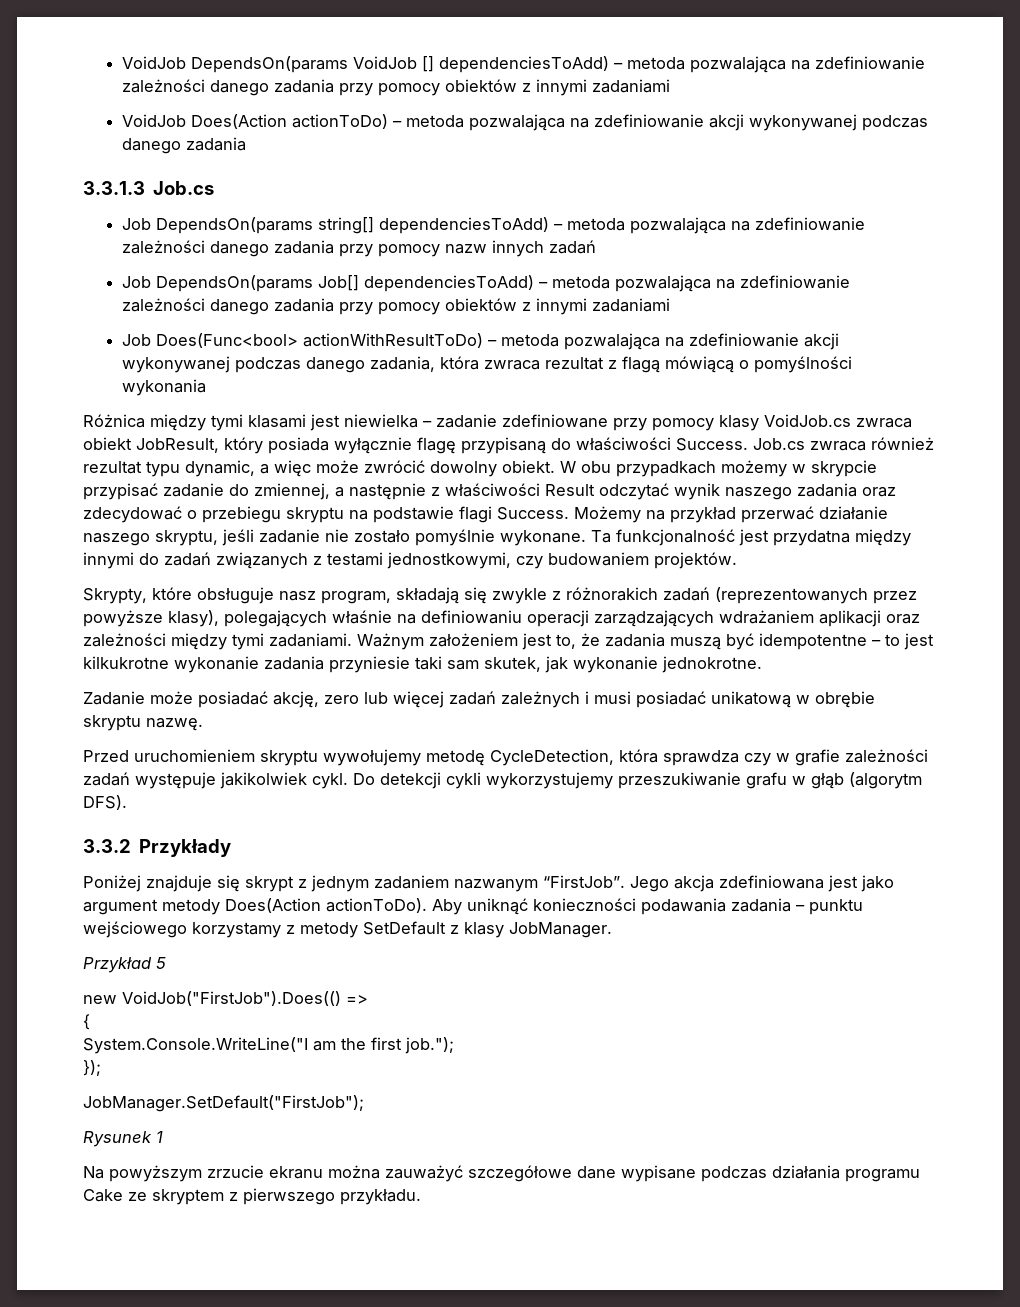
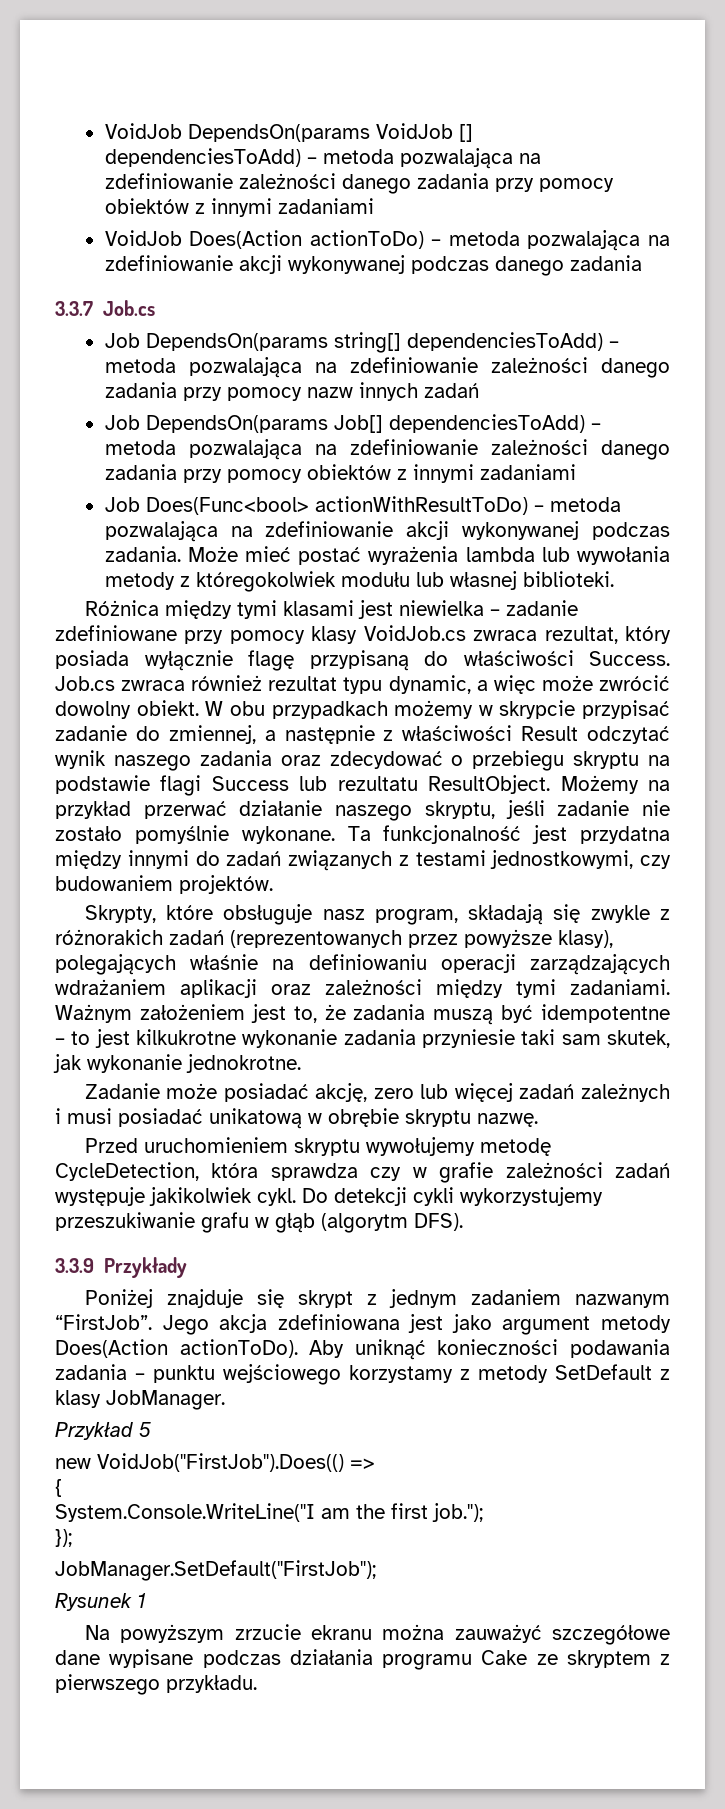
- 3.3.1.3 Job.cs
+ 3.3.7 Job.cs
- Job Does(Func<bool> actionWithResultToDo) – metoda pozwalająca na zdefiniowanie akcji wykonywanej podczas danego zadania, która zwraca rezultat z flagą mówiącą o pomyślności wykonania
+ Job Does(Func<bool> actionWithResultToDo) – metoda pozwalająca na zdefiniowanie akcji wykonywanej podczas zadania. Może mieć postać wyrażenia lambda lub wywołania metody z któregokolwiek modułu lub własnej biblioteki.
- Różnica między tymi klasami jest niewielka – zadanie zdefiniowane przy pomocy klasy VoidJob.cs zwraca obiekt JobResult, który posiada wyłącznie flagę przypisaną do właściwości Success.
+ Różnica między tymi klasami jest niewielka – zadanie zdefiniowane przy pomocy klasy VoidJob.cs zwraca rezultat, który posiada wyłącznie flagę przypisaną do właściwości Success.
- W obu przypadkach możemy w skrypcie przypisać zadanie do zmiennej, a następnie z właściwości Result odczytać wynik naszego zadania oraz zdecydować o przebiegu skryptu na podstawie flagi Success.
+ W obu przypadkach możemy w skrypcie przypisać zadanie do zmiennej, a następnie z właściwości Result odczytać wynik naszego zadania oraz zdecydować o przebiegu skryptu na podstawie flagi Success lub rezultatu ResultObject.
- 3.3.2 Przykłady
+ 3.3.9 Przykłady

